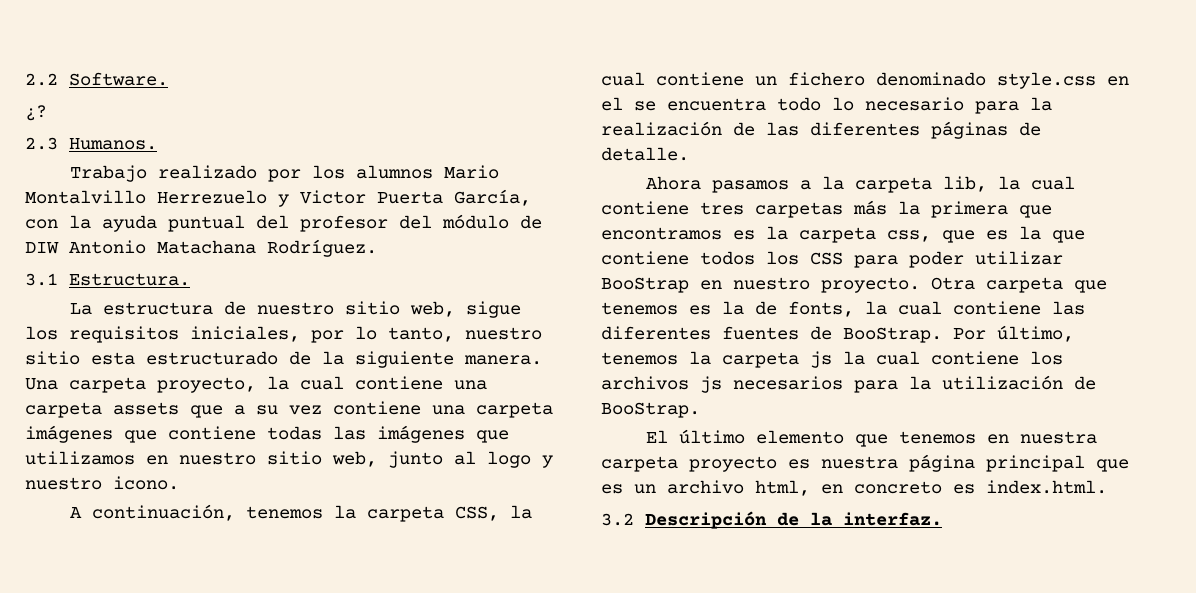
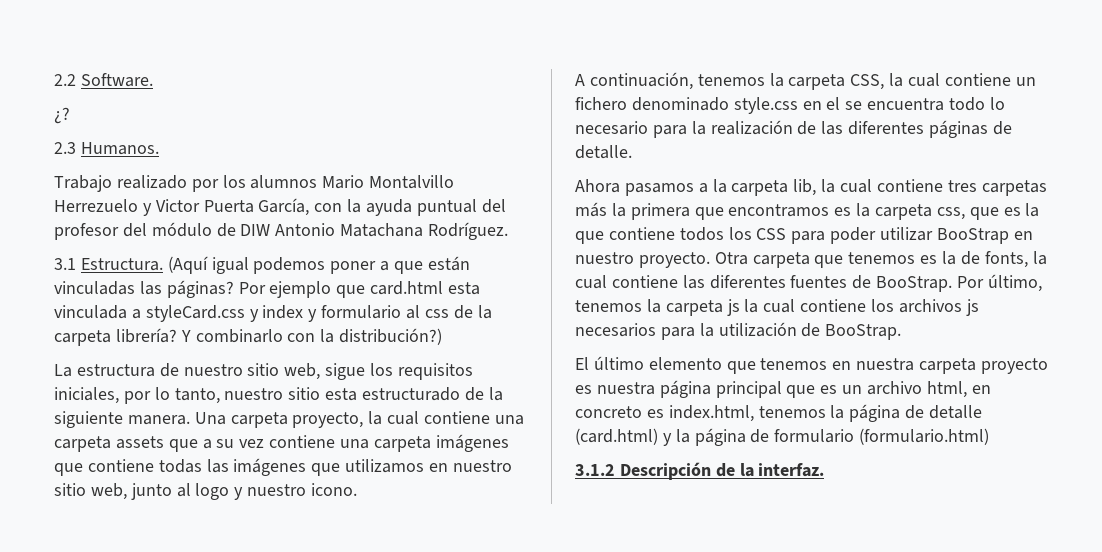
+ (Aquí igual podemos poner a que están vinculadas las páginas? Por ejemplo que card.html esta vinculada a styleCard.css y index y formulario al css de la carpeta librería? Y combinarlo con la distribución?)
- El último elemento que tenemos en nuestra carpeta proyecto es nuestra página principal que es un archivo html, en concreto es index.html.
- 3.2 Descripción de la interfaz.
+ El último elemento que tenemos en nuestra carpeta proyecto es nuestra página principal que es un archivo html, en concreto es index.html, tenemos la página de detalle (card.html) y la página de formulario (formulario.html)
+ 3.1.2 Descripción de la interfaz.

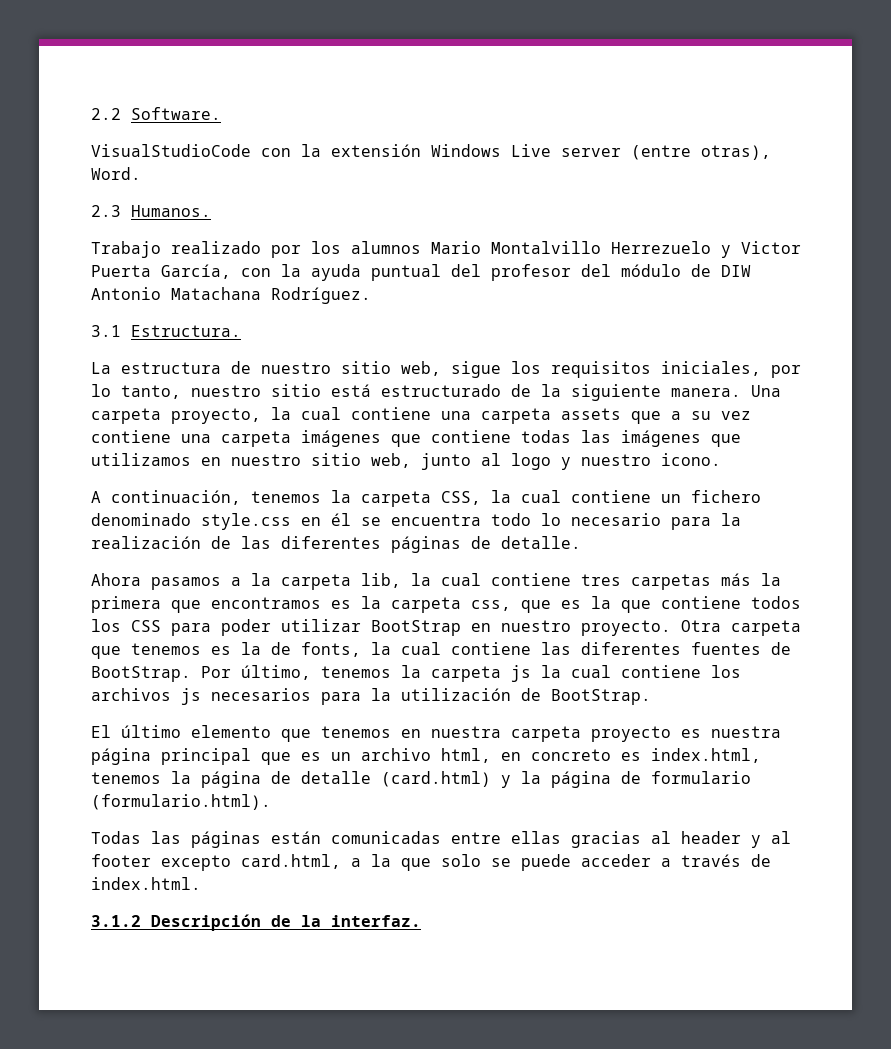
- ¿?
+ VisualStudioCode con la extensión Windows Live server (entre otras), Word.
- (Aquí igual podemos poner a que están vinculadas las páginas? Por ejemplo que card.html esta vinculada a styleCard.css y index y formulario al css de la carpeta librería? Y combinarlo con la distribución?)
- La estructura de nuestro sitio web, sigue los requisitos iniciales, por lo tanto, nuestro sitio esta estructurado de la siguiente manera.
+ La estructura de nuestro sitio web, sigue los requisitos iniciales, por lo tanto, nuestro sitio está estructurado de la siguiente manera.
- A continuación, tenemos la carpeta CSS, la cual contiene un fichero denominado style.css en el se encuentra todo lo necesario para la realización de las diferentes páginas de detalle.
+ A continuación, tenemos la carpeta CSS, la cual contiene un fichero denominado style.css en él se encuentra todo lo necesario para la realización de las diferentes páginas de detalle.
- Ahora pasamos a la carpeta lib, la cual contiene tres carpetas más la primera que encontramos es la carpeta css, que es la que contiene todos los CSS para poder utilizar BooStrap en nuestro proyecto.
+ Ahora pasamos a la carpeta lib, la cual contiene tres carpetas más la primera que encontramos es la carpeta css, que es la que contiene todos los CSS para poder utilizar BootStrap en nuestro proyecto.
- Otra carpeta que tenemos es la de fonts, la cual contiene las diferentes fuentes de BooStrap.
+ Otra carpeta que tenemos es la de fonts, la cual contiene las diferentes fuentes de BootStrap.
- Por último, tenemos la carpeta js la cual contiene los archivos js necesarios para la utilización de BooStrap.
+ Por último, tenemos la carpeta js la cual contiene los archivos js necesarios para la utilización de BootStrap.
- El último elemento que tenemos en nuestra carpeta proyecto es nuestra página principal que es un archivo html, en concreto es index.html, tenemos la página de detalle (card.html) y la página de formulario (formulario.html)
+ El último elemento que tenemos en nuestra carpeta proyecto es nuestra página principal que es un archivo html, en concreto es index.html, tenemos la página de detalle (card.html) y la página de formulario (formulario.html).
+ Todas las páginas están comunicadas entre ellas gracias al header y al footer excepto card.html, a la que solo se puede acceder a través de index.html.

